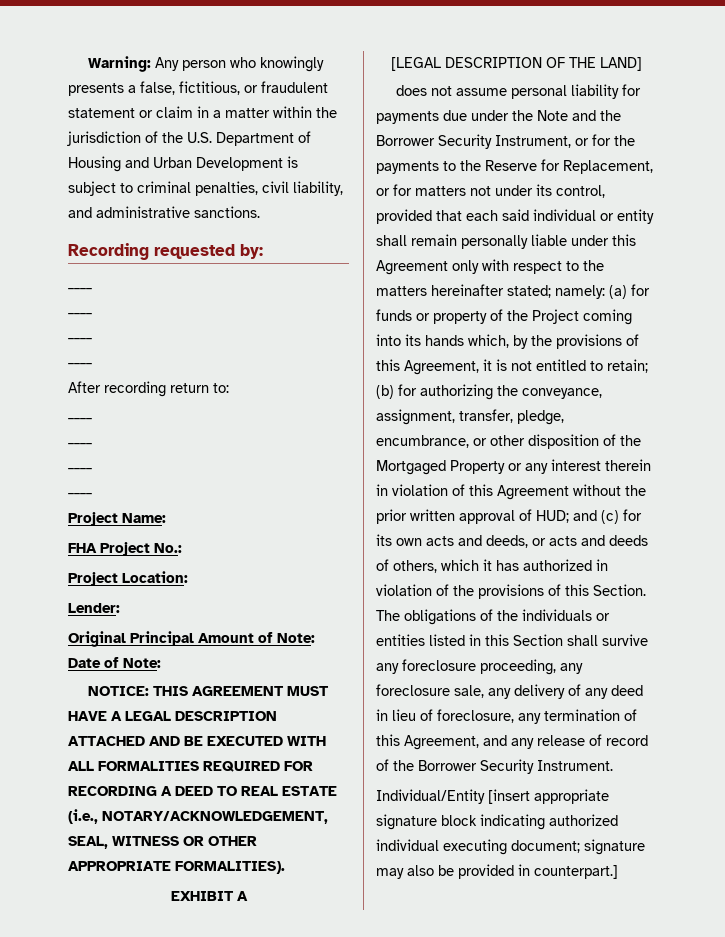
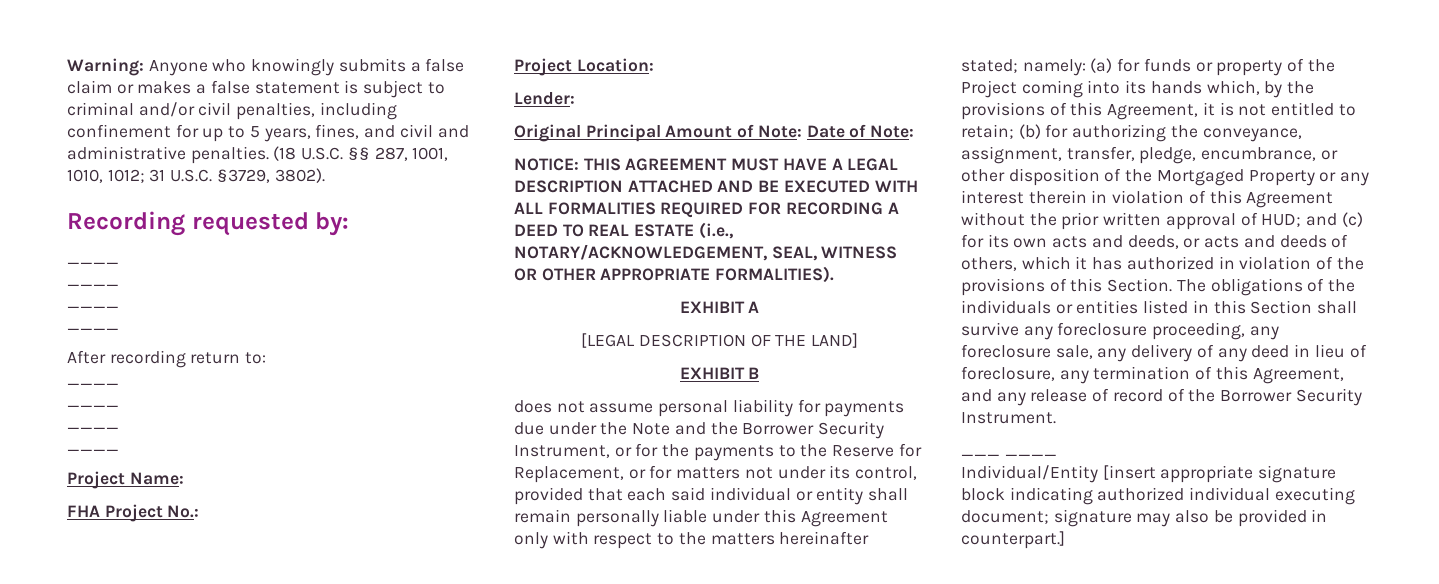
- Warning: Any person who knowingly presents a false, fictitious, or fraudulent statement or claim in a matter within the jurisdiction of the U.S. Department of Housing and Urban Development is subject to criminal penalties, civil liability, and administrative sanctions.
+ Warning: Anyone who knowingly submits a false claim or makes a false statement is subject to criminal and/or civil penalties, including confinement for up to 5 years, fines, and civil and administrative penalties. (18 U.S.C. §§ 287, 1001, 1010, 1012; 31 U.S.C. §3729, 3802).
+ EXHIBIT B
+ ___ ____

